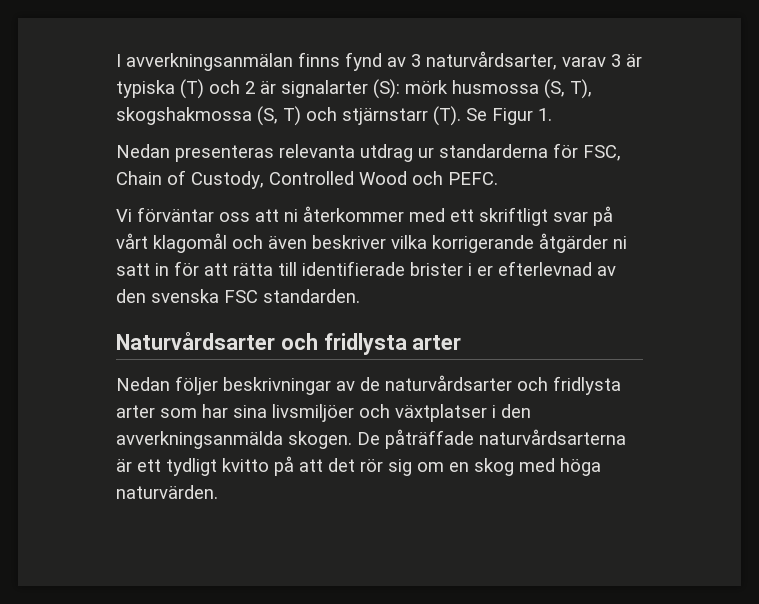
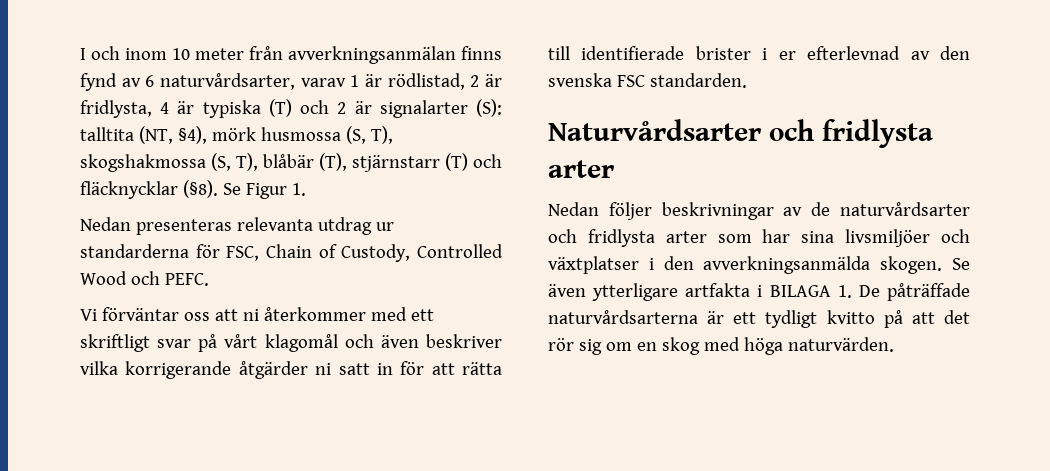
- I avverkningsanmälan finns fynd av 3 naturvårdsarter, varav 3 är typiska (T) och 2 är signalarter (S): mörk husmossa (S, T), skogshakmossa (S, T) och stjärnstarr (T). Se Figur 1.
+ I och inom 10 meter från avverkningsanmälan finns fynd av 6 naturvårdsarter, varav 1 är rödlistad, 2 är fridlysta, 4 är typiska (T) och 2 är signalarter (S): talltita (NT, §4), mörk husmossa (S, T), skogshakmossa (S, T), blåbär (T), stjärnstarr (T) och fläcknycklar (§8). Se Figur 1.
- De påträffade naturvårdsarterna är ett tydligt kvitto på att det rör sig om en skog med höga naturvärden.
+ Se även ytterligare artfakta i BILAGA 1. De påträffade naturvårdsarterna är ett tydligt kvitto på att det rör sig om en skog med höga naturvärden.

